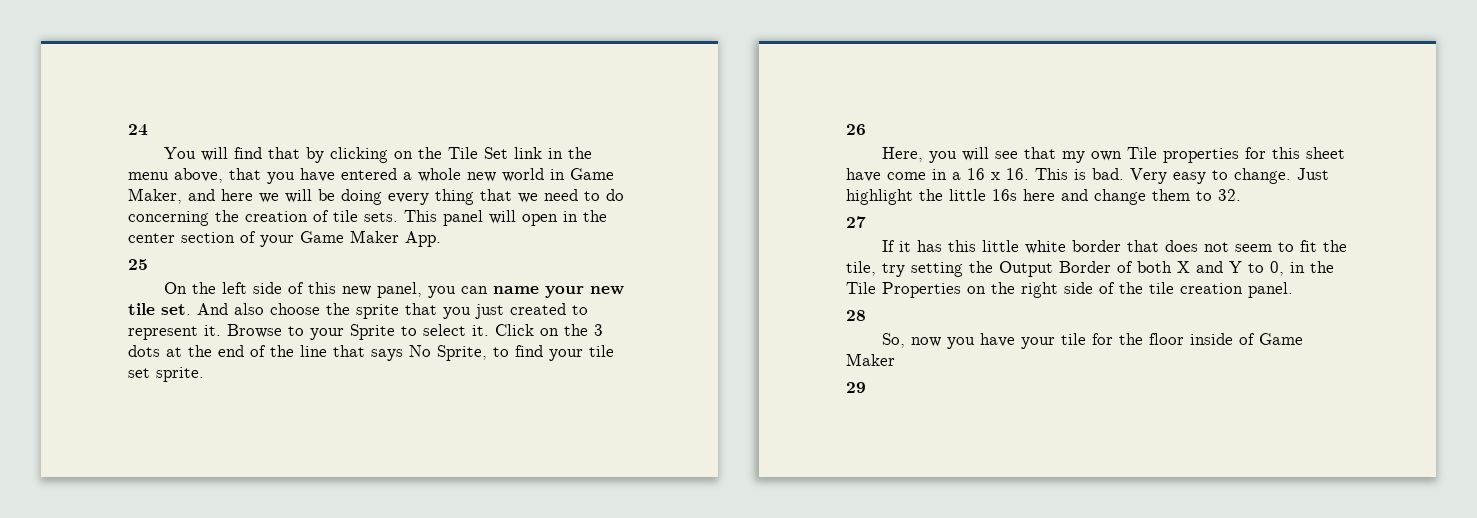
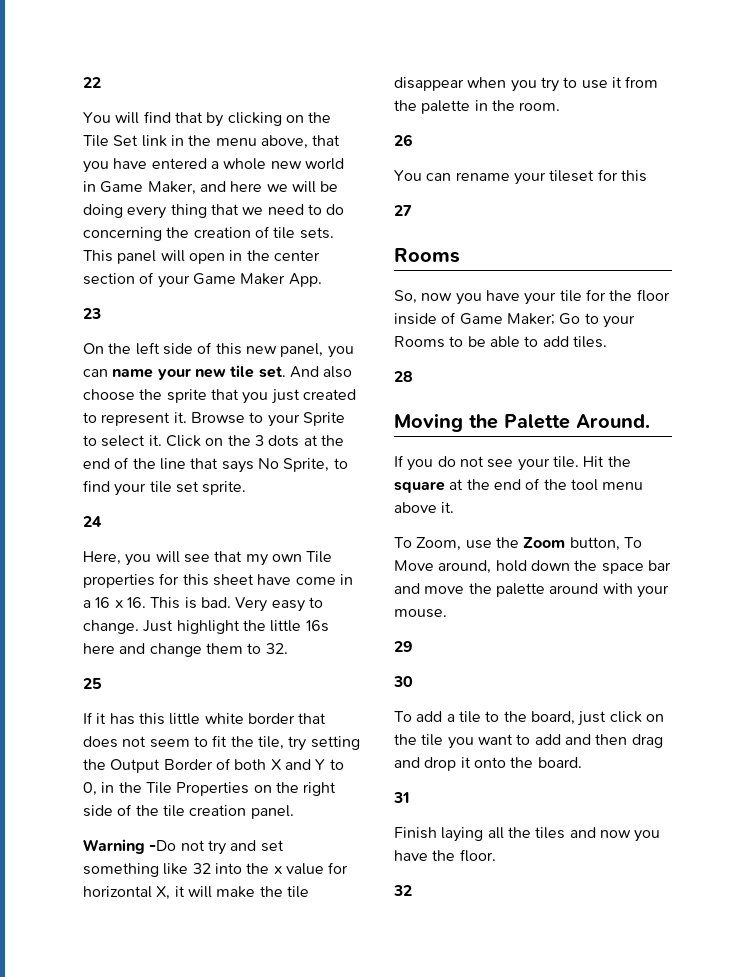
- 24
+ 22
- 25
+ 23
- 26
+ 24
- 27
+ 25
- 28
+ Warning -Do not try and set something like 32 into the x value for horizontal X, it will make the tile disappear when you try to use it from the palette in the room.
+ 26
+ You can rename your tileset for this
+ 27
+ Rooms
- So, now you have your tile for the floor inside of Game Maker
+ So, now you have your tile for the floor inside of Game Maker; Go to your Rooms to be able to add tiles.
+ 28
+ Moving the Palette Around.
+ If you do not see your tile. Hit the square at the end of the tool menu above it.
+ To Zoom, use the Zoom button, To Move around, hold down the space bar and move the palette around with your mouse.
  29
+ 30
+ To add a tile to the board, just click on the tile you want to add and then drag and drop it onto the board.
+ 31
+ Finish laying all the tiles and now you have the floor.
+ 32

